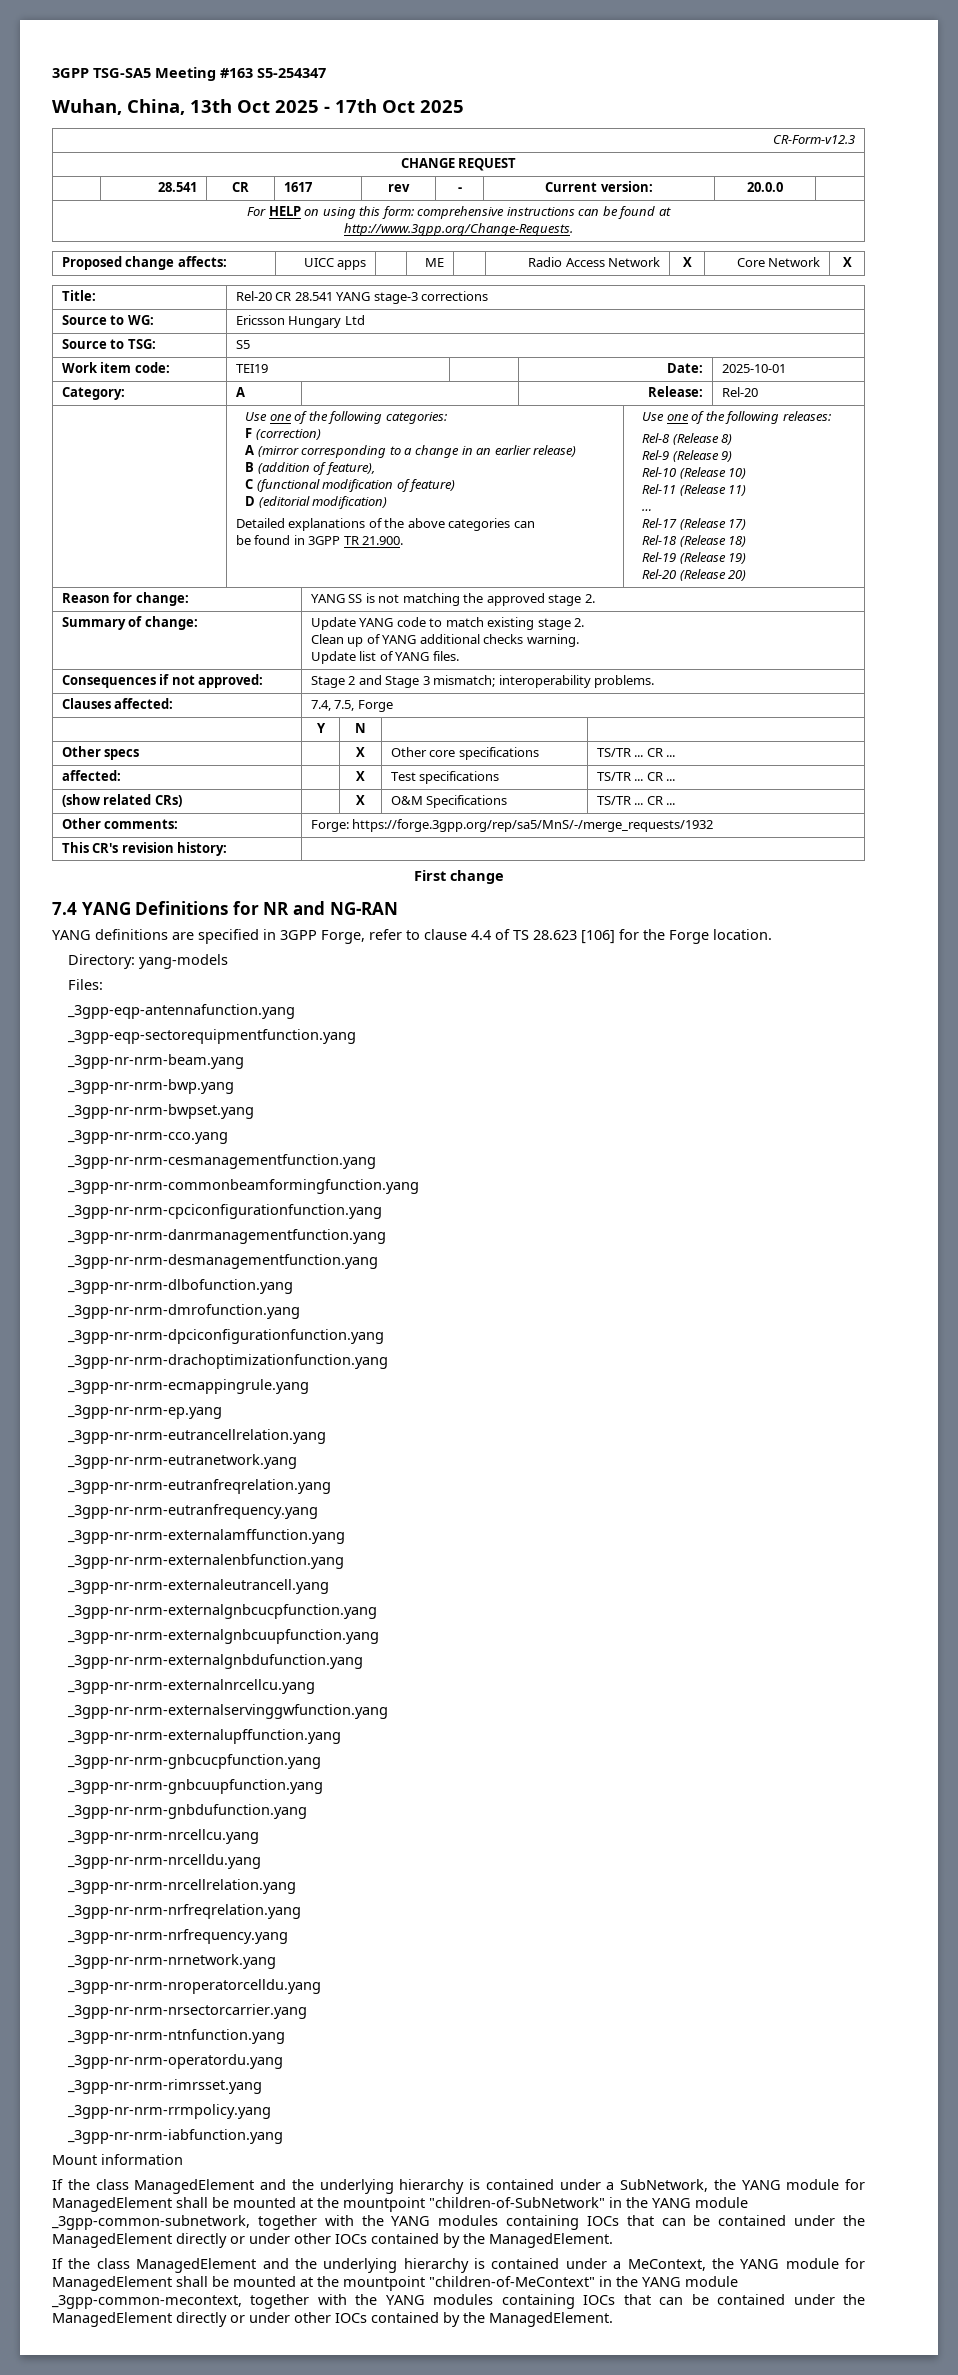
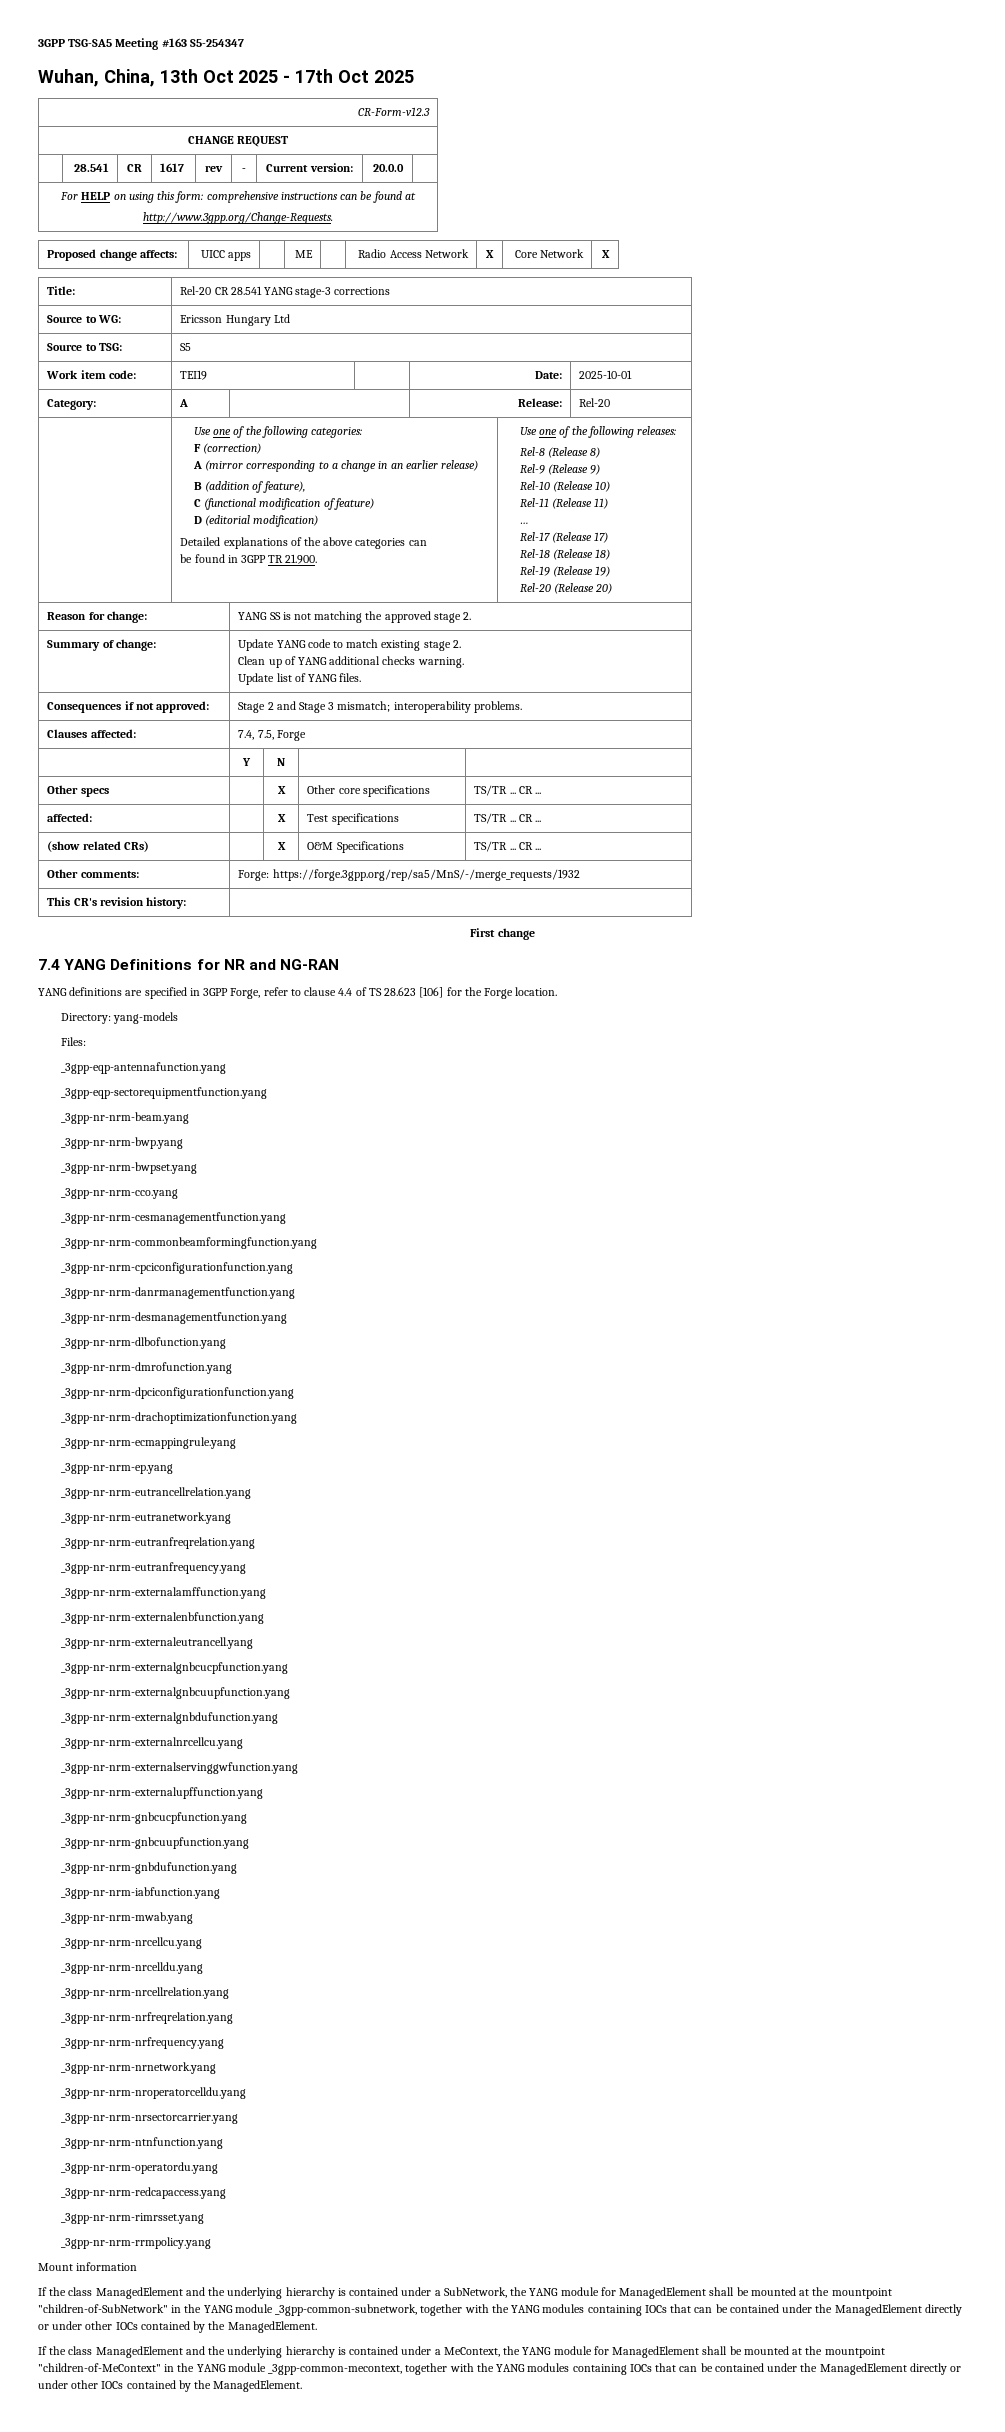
+ _3gpp-nr-nrm-iabfunction.yang
+ _3gpp-nr-nrm-mwab.yang
+ _3gpp-nr-nrm-redcapaccess.yang
- _3gpp-nr-nrm-iabfunction.yang

